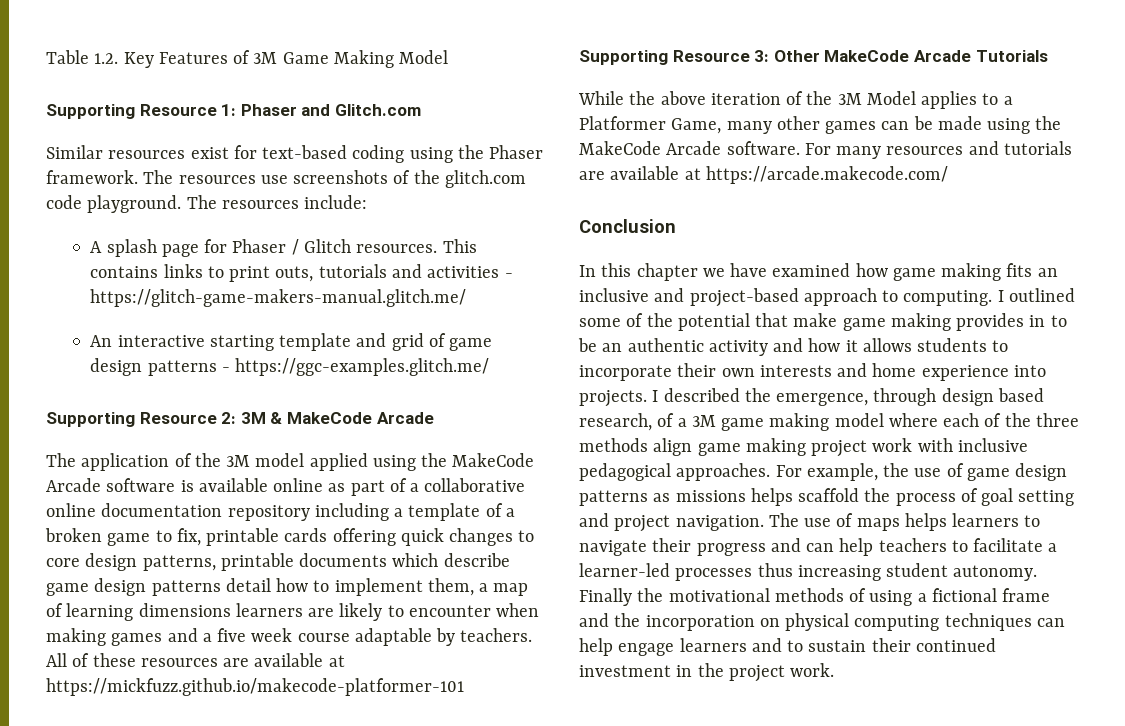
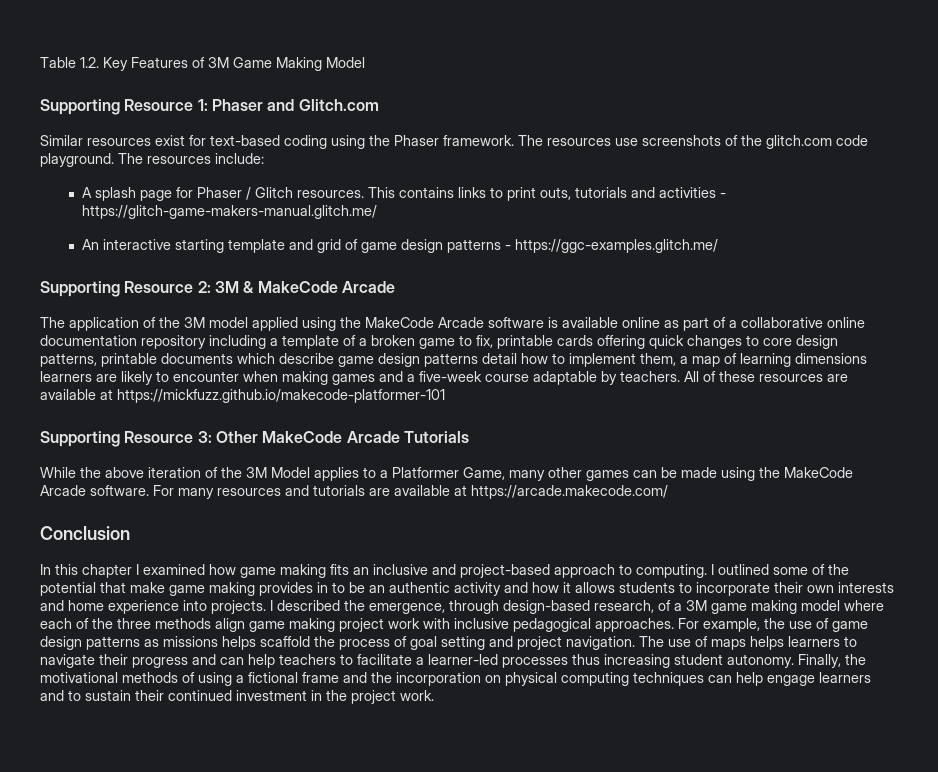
- The application of the 3M model applied using the MakeCode Arcade software is available online as part of a collaborative online documentation repository including a template of a broken game to fix, printable cards offering quick changes to core design patterns, printable documents which describe game design patterns detail how to implement them, a map of learning dimensions learners are likely to encounter when making games and a five week course adaptable by teachers.
+ The application of the 3M model applied using the MakeCode Arcade software is available online as part of a collaborative online documentation repository including a template of a broken game to fix, printable cards offering quick changes to core design patterns, printable documents which describe game design patterns detail how to implement them, a map of learning dimensions learners are likely to encounter when making games and a five-week course adaptable by teachers.
- In this chapter we have examined how game making fits an inclusive and project-based approach to computing.
+ In this chapter I examined how game making fits an inclusive and project-based approach to computing.
- I described the emergence, through design based research, of a 3M game making model where each of the three methods align game making project work with inclusive pedagogical approaches.
+ I described the emergence, through design-based research, of a 3M game making model where each of the three methods align game making project work with inclusive pedagogical approaches.
- Finally the motivational methods of using a fictional frame and the incorporation on physical computing techniques can help engage learners and to sustain their continued investment in the project work.
+ Finally, the motivational methods of using a fictional frame and the incorporation on physical computing techniques can help engage learners and to sustain their continued investment in the project work.

